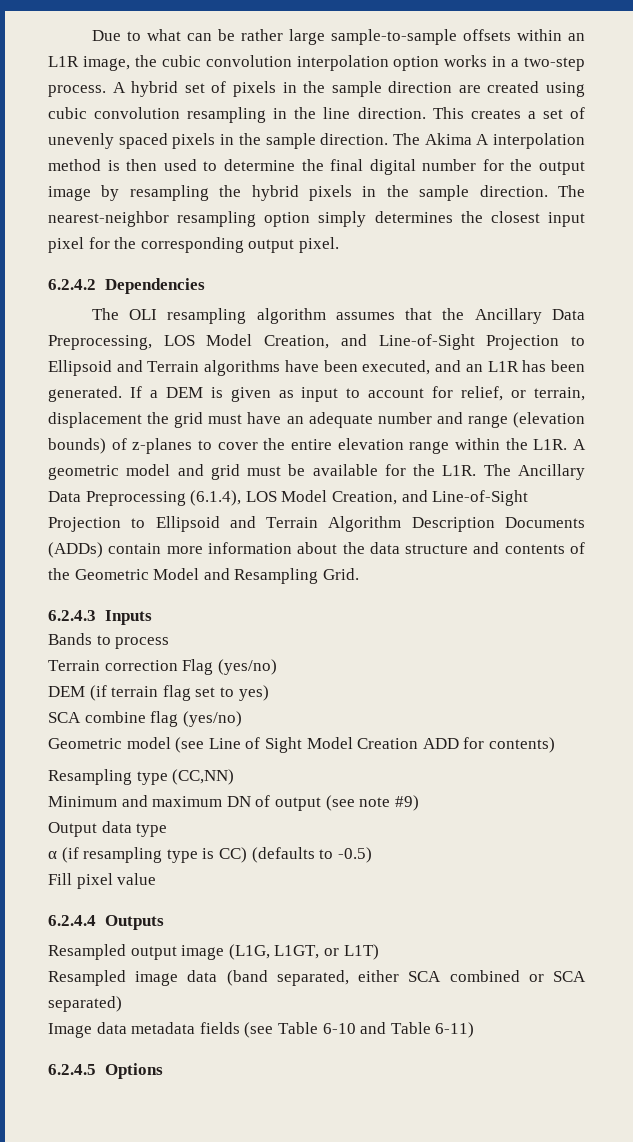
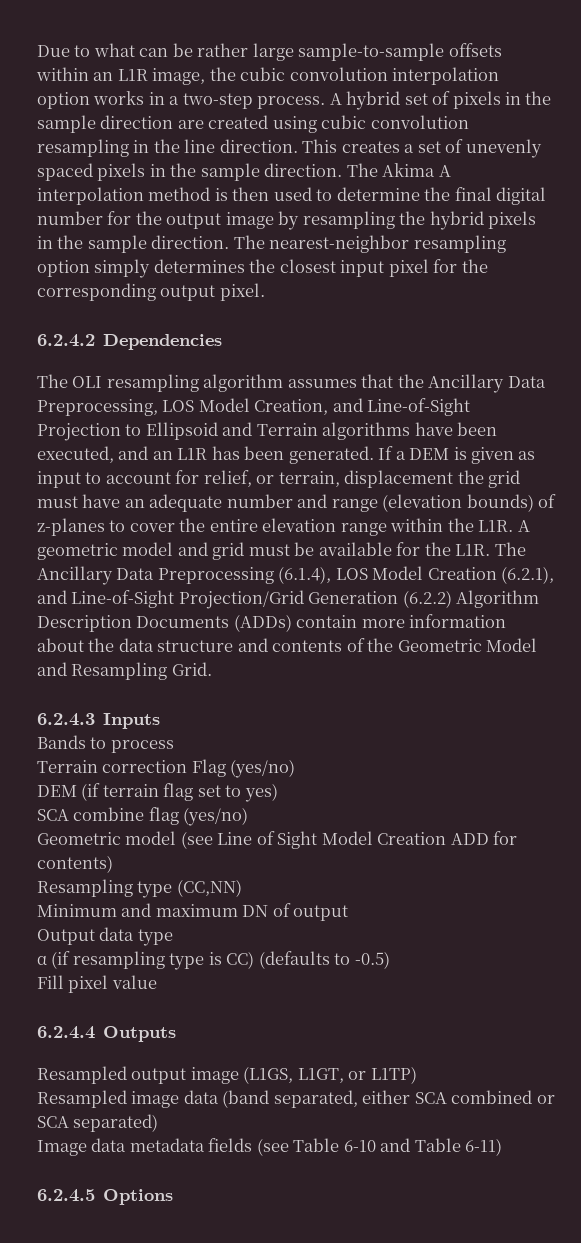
- If a DEM is given as input to account for relief, or terrain, displacement the grid must have an adequate number and range (elevation bounds) of z-planes to cover the entire elevation range within the L1R. A geometric model and grid must be available for the L1R. The Ancillary Data Preprocessing (6.1.4), LOS Model Creation, and Line-of-Sight Projection to Ellipsoid and Terrain Algorithm Description Documents (ADDs) contain more information about the data structure and contents of the Geometric Model and Resampling Grid.
+ If a DEM is given as input to account for relief, or terrain, displacement the grid must have an adequate number and range (elevation bounds) of z-planes to cover the entire elevation range within the L1R. A geometric model and grid must be available for the L1R. The Ancillary Data Preprocessing (6.1.4), LOS Model Creation (6.2.1), and Line-of-Sight Projection/Grid Generation (6.2.2) Algorithm Description Documents (ADDs) contain more information about the data structure and contents of the Geometric Model and Resampling Grid.
- Minimum and maximum DN of output (see note #9)
+ Minimum and maximum DN of output
- Resampled output image (L1G, L1GT, or L1T)
+ Resampled output image (L1GS, L1GT, or L1TP)

